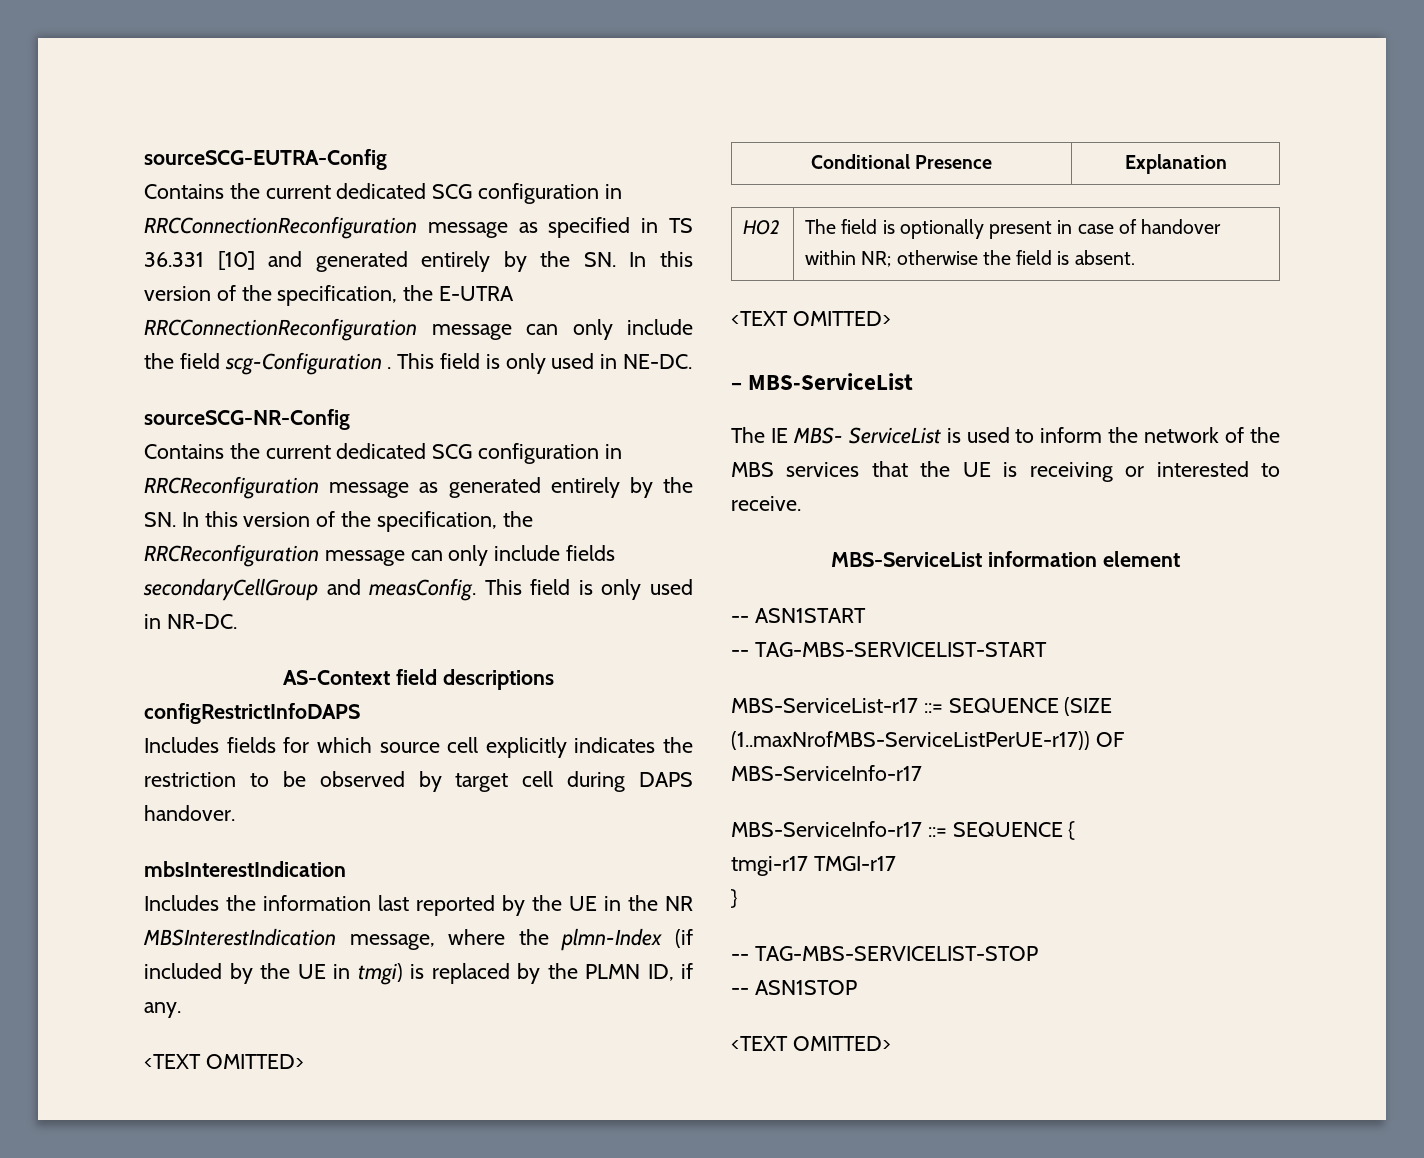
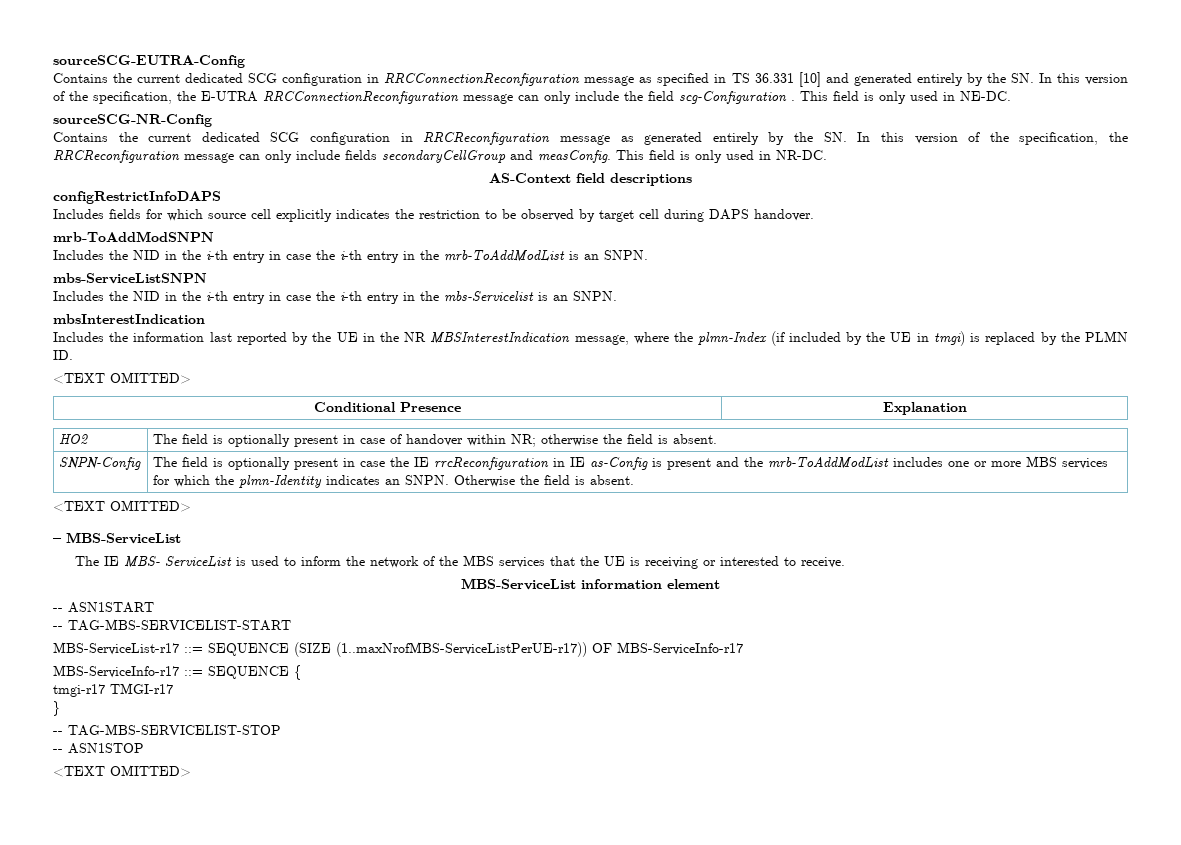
+ mrb-ToAddModSNPN
+ Includes the NID in the i-th entry in case the i-th entry in the mrb-ToAddModList is an SNPN.
+ mbs-ServiceListSNPN
+ Includes the NID in the i-th entry in case the i-th entry in the mbs-Servicelist is an SNPN.
- Includes the information last reported by the UE in the NR MBSInterestIndication message, where the plmn-Index (if included by the UE in tmgi) is replaced by the PLMN ID, if any.
+ Includes the information last reported by the UE in the NR MBSInterestIndication message, where the plmn-Index (if included by the UE in tmgi) is replaced by the PLMN ID.
+ SNPN-Config | The field is optionally present in case the IE rrcReconfiguration in IE as-Config is present and the mrb-ToAddModList includes one or more MBS services for which the plmn-Identity indicates an SNPN. Otherwise the field is absent.

